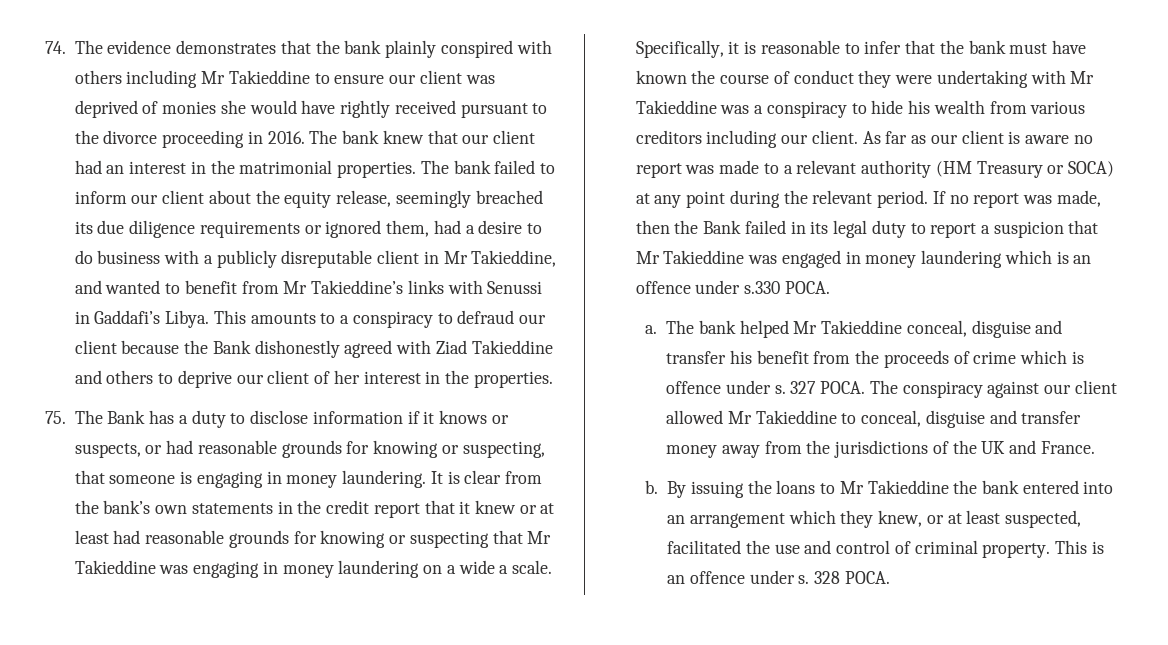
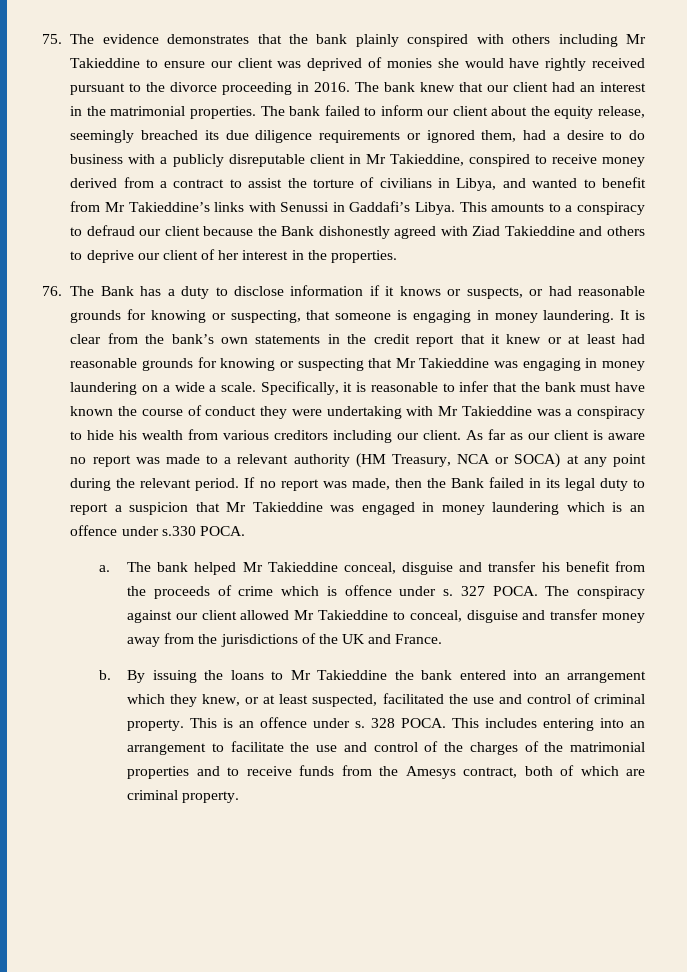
- 74. The evidence demonstrates that the bank plainly conspired with others including Mr Takieddine to ensure our client was deprived of monies she would have rightly received pursuant to the divorce proceeding in 2016.
+ 75. The evidence demonstrates that the bank plainly conspired with others including Mr Takieddine to ensure our client was deprived of monies she would have rightly received pursuant to the divorce proceeding in 2016.
- The bank failed to inform our client about the equity release, seemingly breached its due diligence requirements or ignored them, had a desire to do business with a publicly disreputable client in Mr Takieddine, and wanted to benefit from Mr Takieddine’s links with Senussi in Gaddafi’s Libya.
+ The bank failed to inform our client about the equity release, seemingly breached its due diligence requirements or ignored them, had a desire to do business with a publicly disreputable client in Mr Takieddine, conspired to receive money derived from a contract to assist the torture of civilians in Libya, and wanted to benefit from Mr Takieddine’s links with Senussi in Gaddafi’s Libya.
- 75. The Bank has a duty to disclose information if it knows or suspects, or had reasonable grounds for knowing or suspecting, that someone is engaging in money laundering.
+ 76. The Bank has a duty to disclose information if it knows or suspects, or had reasonable grounds for knowing or suspecting, that someone is engaging in money laundering.
- As far as our client is aware no report was made to a relevant authority (HM Treasury or SOCA) at any point during the relevant period.
+ As far as our client is aware no report was made to a relevant authority (HM Treasury, NCA or SOCA) at any point during the relevant period.
+ This includes entering into an arrangement to facilitate the use and control of the charges of the matrimonial properties and to receive funds from the Amesys contract, both of which are criminal property.

